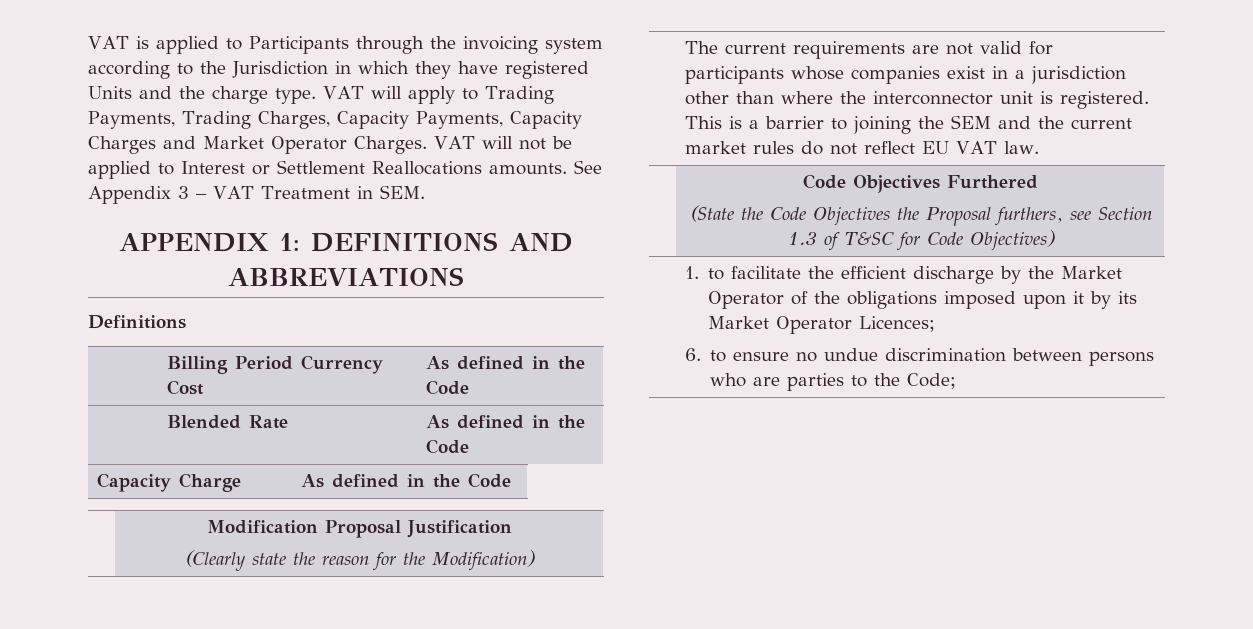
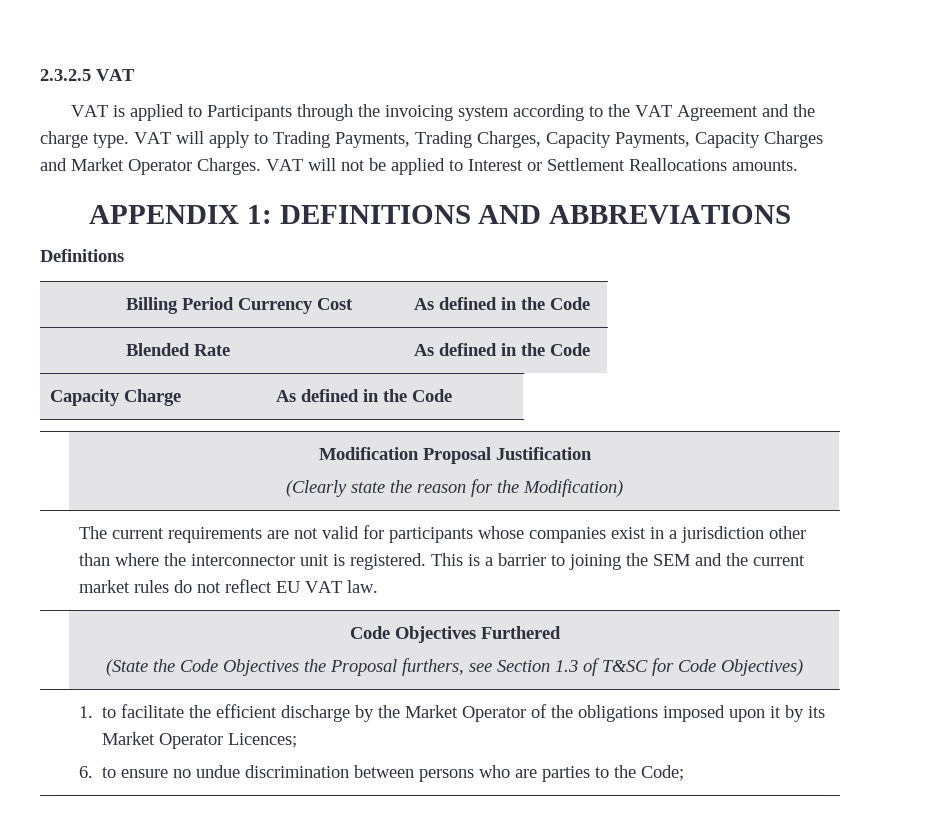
+ 2.3.2.5 VAT
- VAT is applied to Participants through the invoicing system according to the Jurisdiction in which they have registered Units and the charge type.
+ VAT is applied to Participants through the invoicing system according to the VAT Agreement and the charge type.
- See Appendix 3 – VAT Treatment in SEM.

